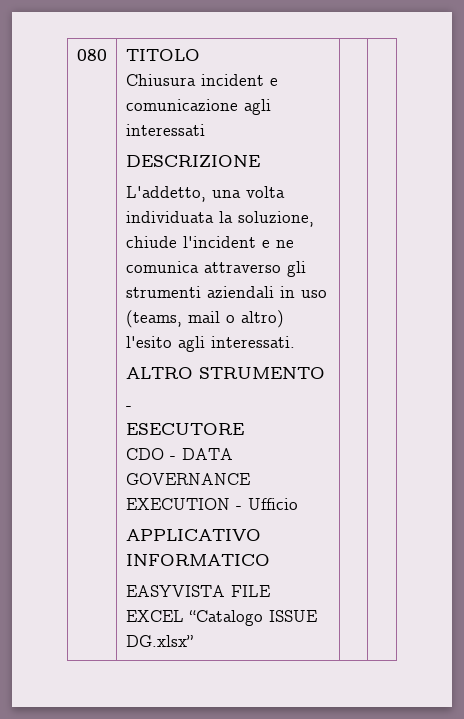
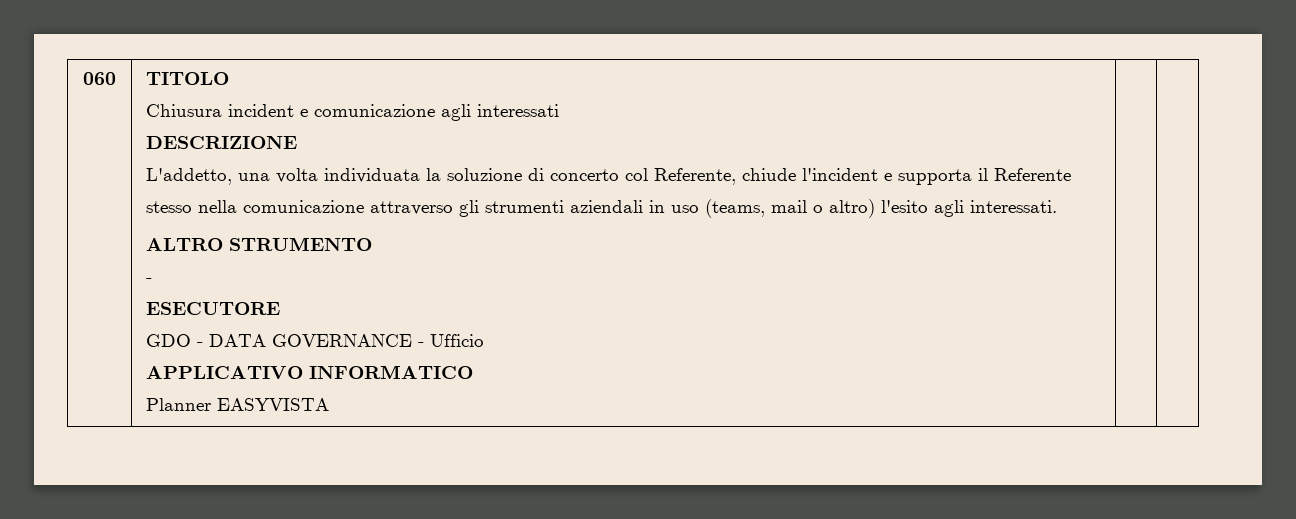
- 080
+ 060
- L'addetto, una volta individuata la soluzione, chiude l'incident e ne comunica attraverso gli strumenti aziendali in uso (teams, mail o altro) l'esito agli interessati.
+ L'addetto, una volta individuata la soluzione di concerto col Referente, chiude l'incident e supporta il Referente stesso nella comunicazione attraverso gli strumenti aziendali in uso (teams, mail o altro) l'esito agli interessati.
- CDO - DATA GOVERNANCE EXECUTION - Ufficio
+ GDO - DATA GOVERNANCE - Ufficio
- EASYVISTA FILE EXCEL “Catalogo ISSUE DG.xlsx”
+ Planner EASYVISTA

